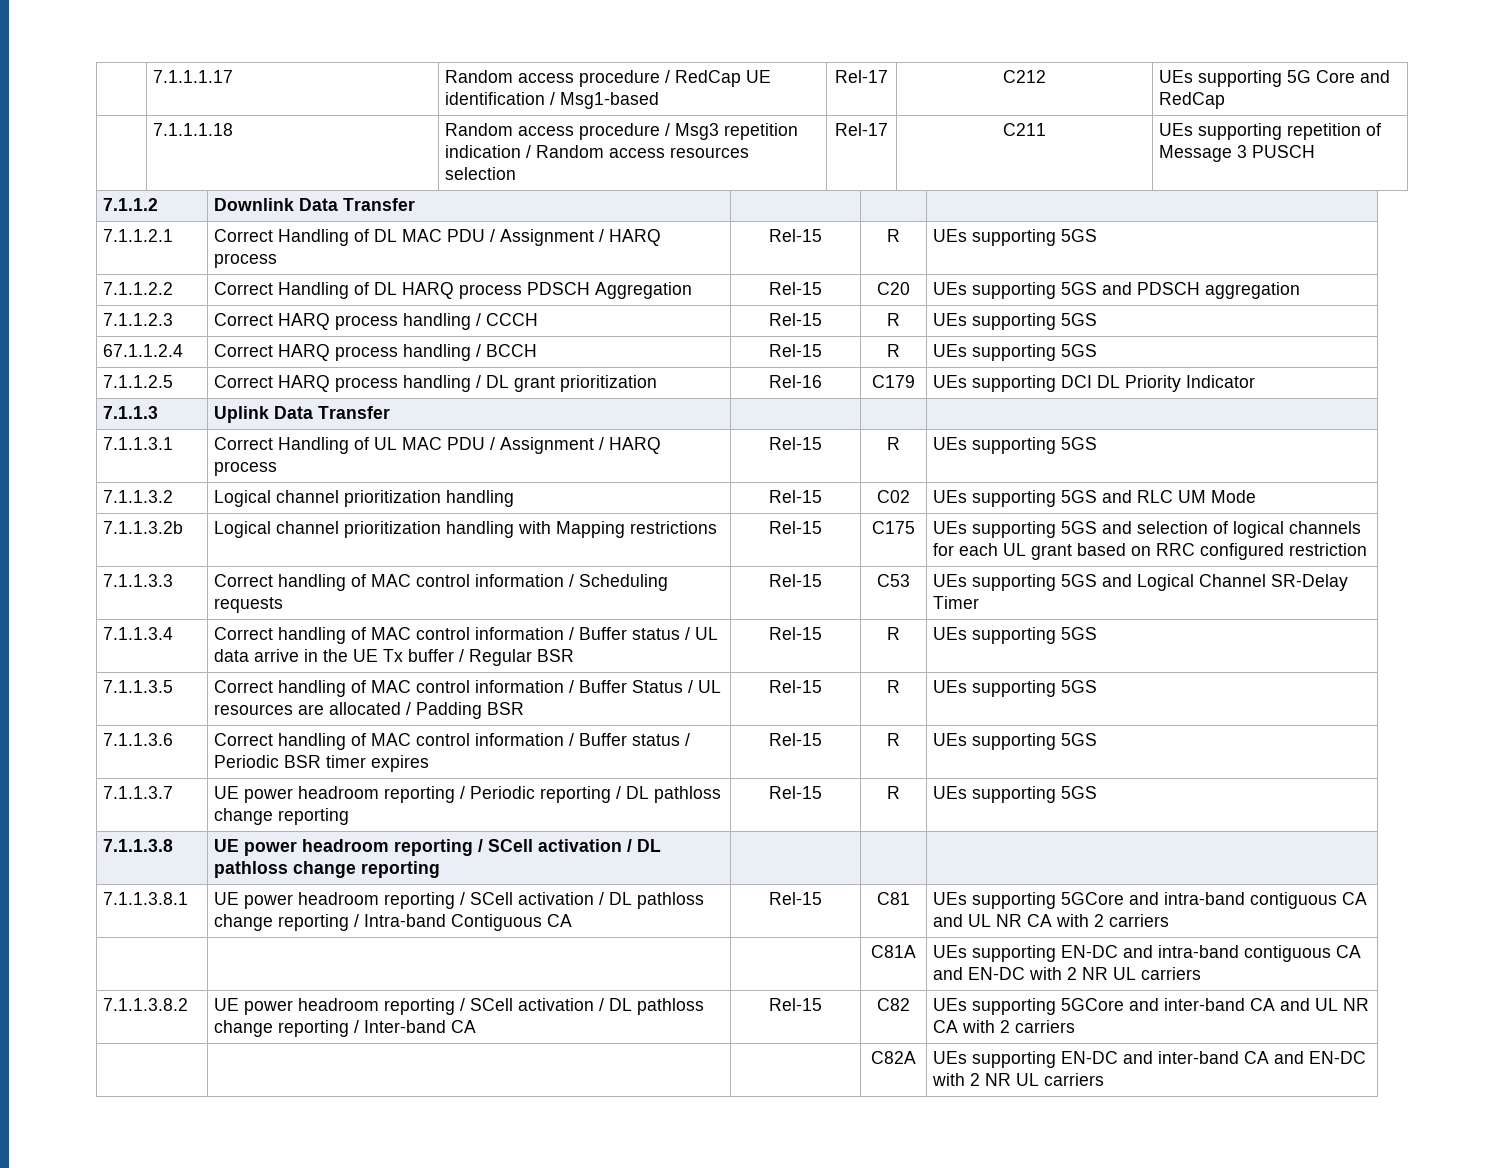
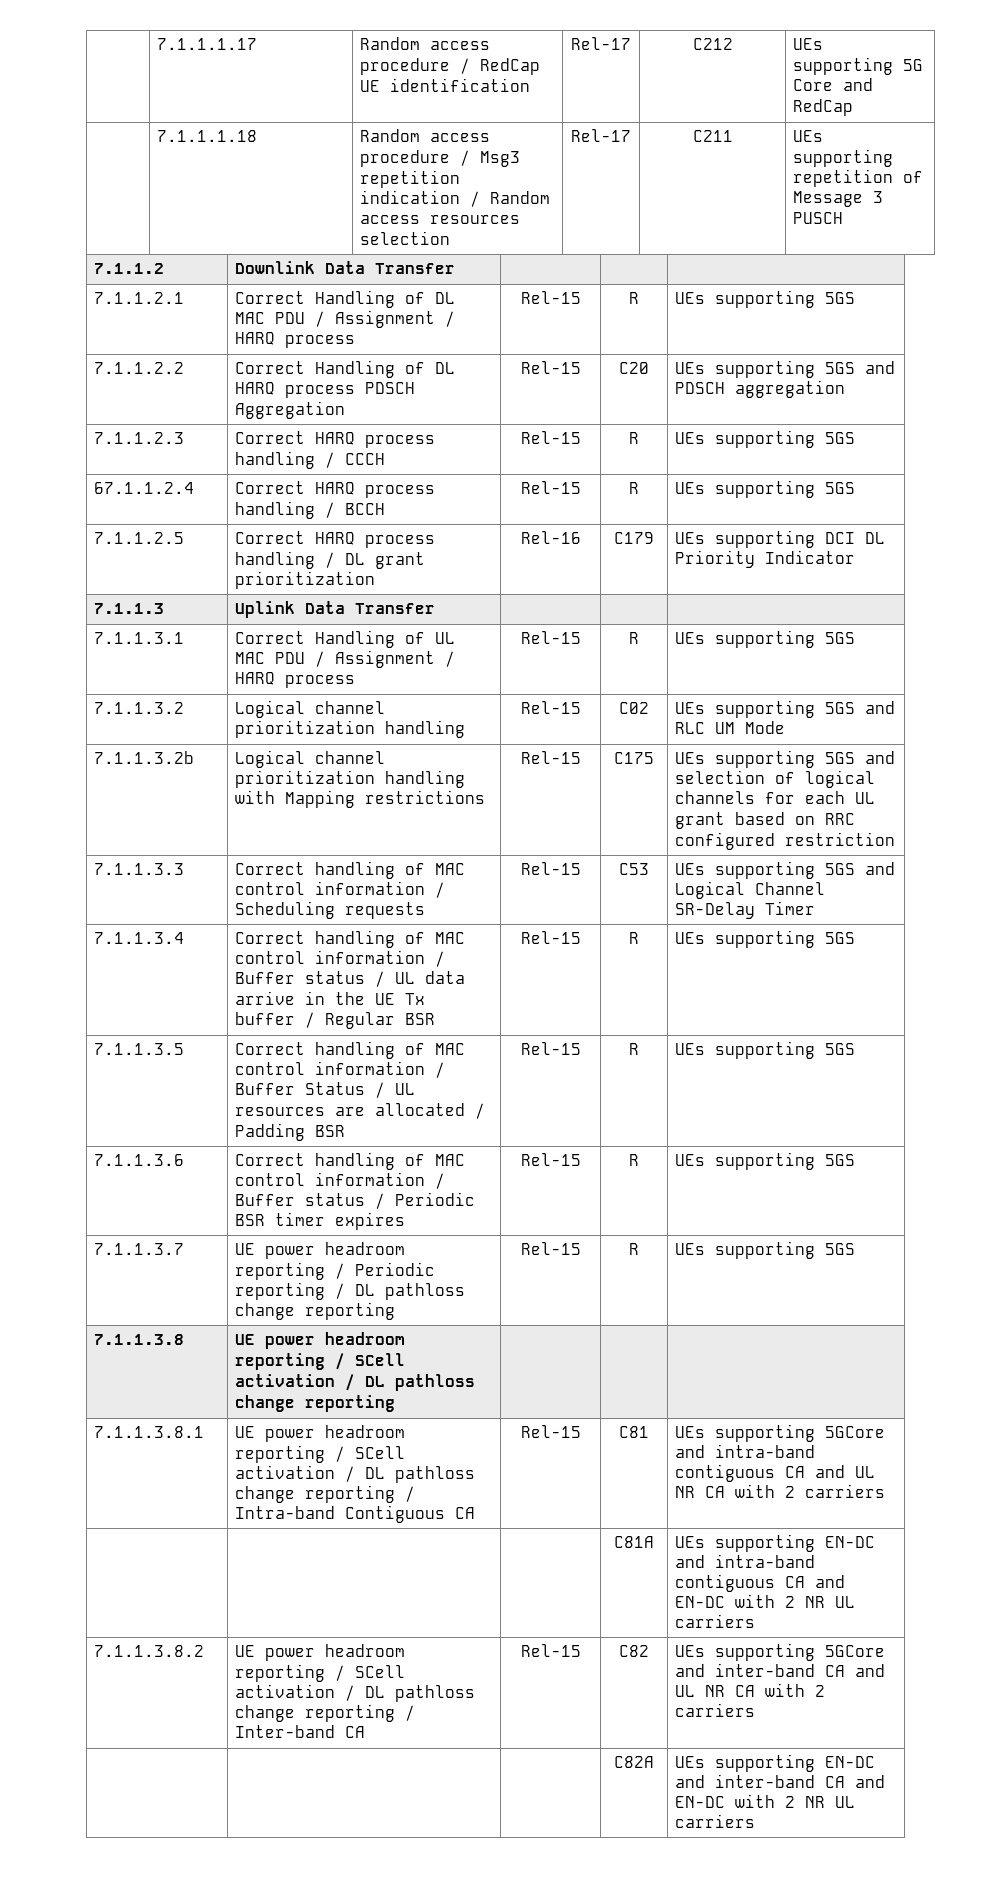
- | 7.1.1.1.17 | Random access procedure / RedCap UE identification / Msg1-based | Rel-17 | C212 | UEs supporting 5G Core and RedCap
+ | 7.1.1.1.17 | Random access procedure / RedCap UE identification | Rel-17 | C212 | UEs supporting 5G Core and RedCap

